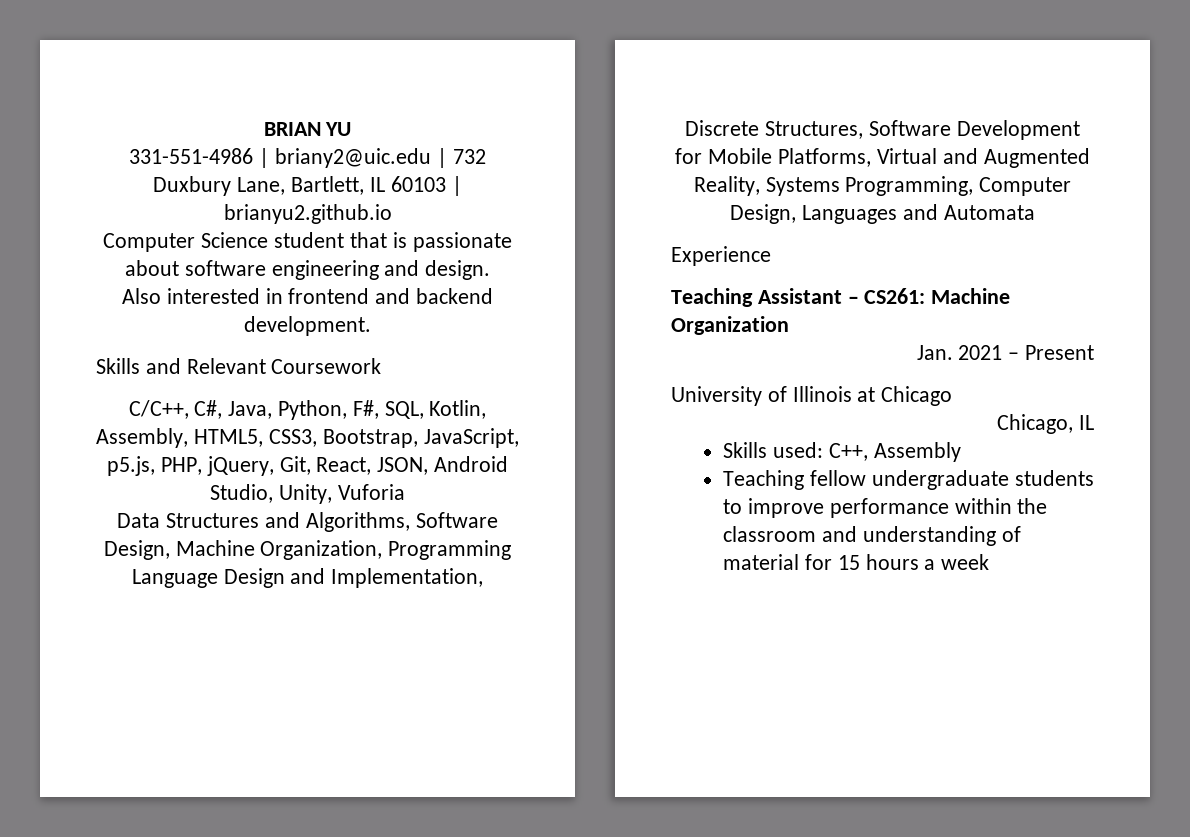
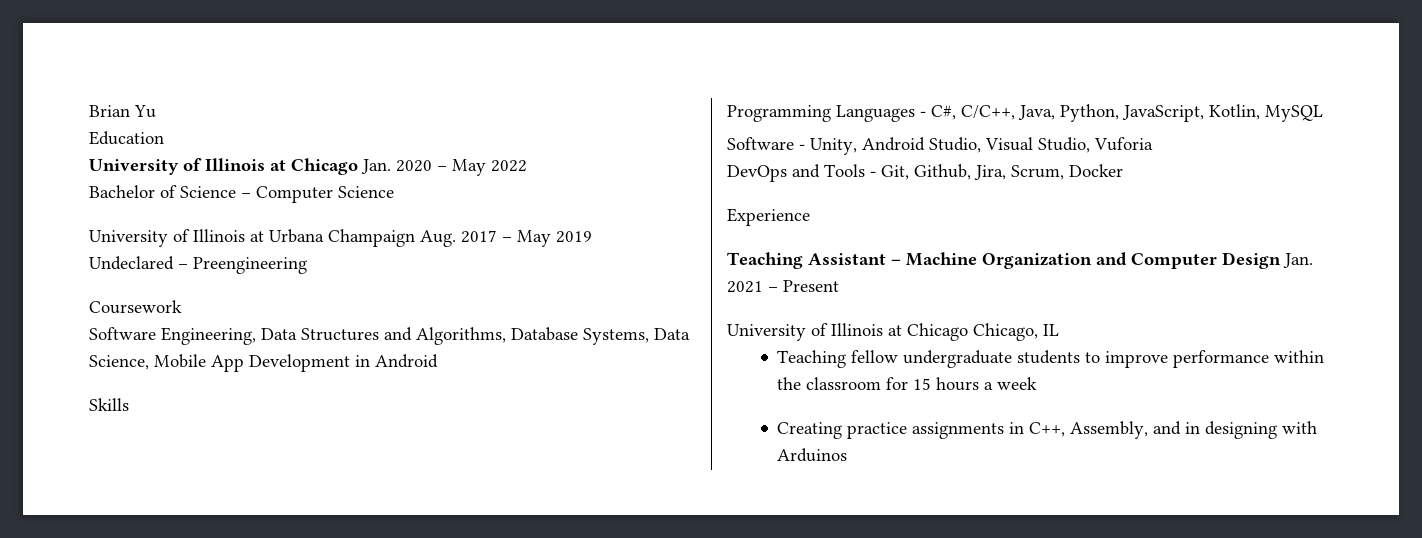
- BRIAN YU
- 331-551-4986 | briany2@uic.edu | 732 Duxbury Lane, Bartlett, IL 60103 | brianyu2.github.io
- Computer Science student that is passionate about software engineering and design.
- Also interested in frontend and backend development.
- Skills and Relevant Coursework
- C/C++, C#, Java, Python, F#, SQL, Kotlin, Assembly, HTML5, CSS3, Bootstrap, JavaScript, p5.js, PHP, jQuery, Git, React, JSON, Android Studio, Unity, Vuforia
- Data Structures and Algorithms, Software Design, Machine Organization, Programming Language Design and Implementation, Discrete Structures, Software Development for Mobile Platforms, Virtual and Augmented Reality, Systems Programming, Computer Design, Languages and Automata
+ Brian Yu
+ Education
+ University of Illinois at Chicago Jan. 2020 – May 2022
+ Bachelor of Science – Computer Science
+ University of Illinois at Urbana Champaign Aug. 2017 – May 2019
+ Undeclared – Preengineering
+ Coursework
+ Software Engineering, Data Structures and Algorithms, Database Systems, Data Science, Mobile App Development in Android
+ Skills
+ Programming Languages - C#, C/C++, Java, Python, JavaScript, Kotlin, MySQL
+ Software - Unity, Android Studio, Visual Studio, Vuforia
+ DevOps and Tools - Git, Github, Jira, Scrum, Docker
- Teaching Assistant – CS261: Machine Organization
- Jan. 2021 – Present
+ Teaching Assistant – Machine Organization and Computer Design Jan. 2021 – Present
- University of Illinois at Chicago
- Chicago, IL
+ University of Illinois at Chicago Chicago, IL
- Skills used: C++, Assembly
- Teaching fellow undergraduate students to improve performance within the classroom and understanding of material for 15 hours a week
+ Teaching fellow undergraduate students to improve performance within the classroom for 15 hours a week
+ Creating practice assignments in C++, Assembly, and in designing with Arduinos

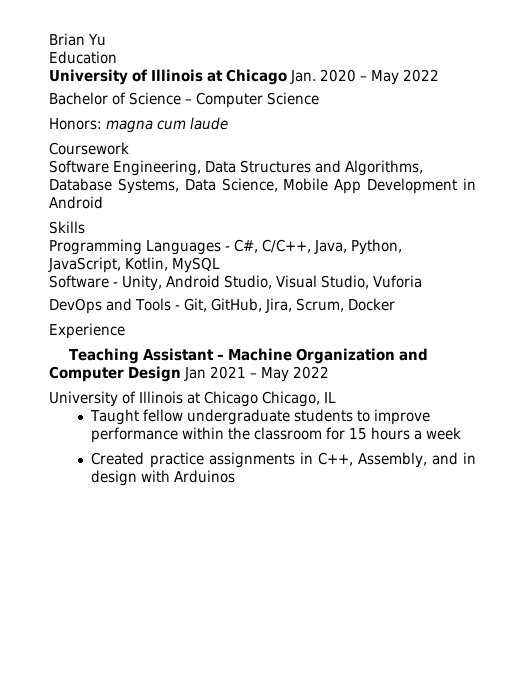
- University of Illinois at Urbana Champaign Aug. 2017 – May 2019
- Undeclared – Preengineering
+ Honors: magna cum laude
- DevOps and Tools - Git, Github, Jira, Scrum, Docker
+ DevOps and Tools - Git, GitHub, Jira, Scrum, Docker
- Teaching Assistant – Machine Organization and Computer Design Jan. 2021 – Present
+ Teaching Assistant – Machine Organization and Computer Design Jan 2021 – May 2022
- Teaching fellow undergraduate students to improve performance within the classroom for 15 hours a week
+ Taught fellow undergraduate students to improve performance within the classroom for 15 hours a week
- Creating practice assignments in C++, Assembly, and in designing with Arduinos
+ Created practice assignments in C++, Assembly, and in design with Arduinos

